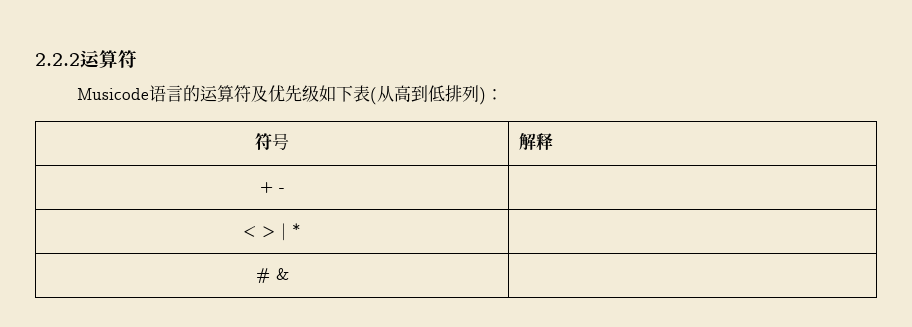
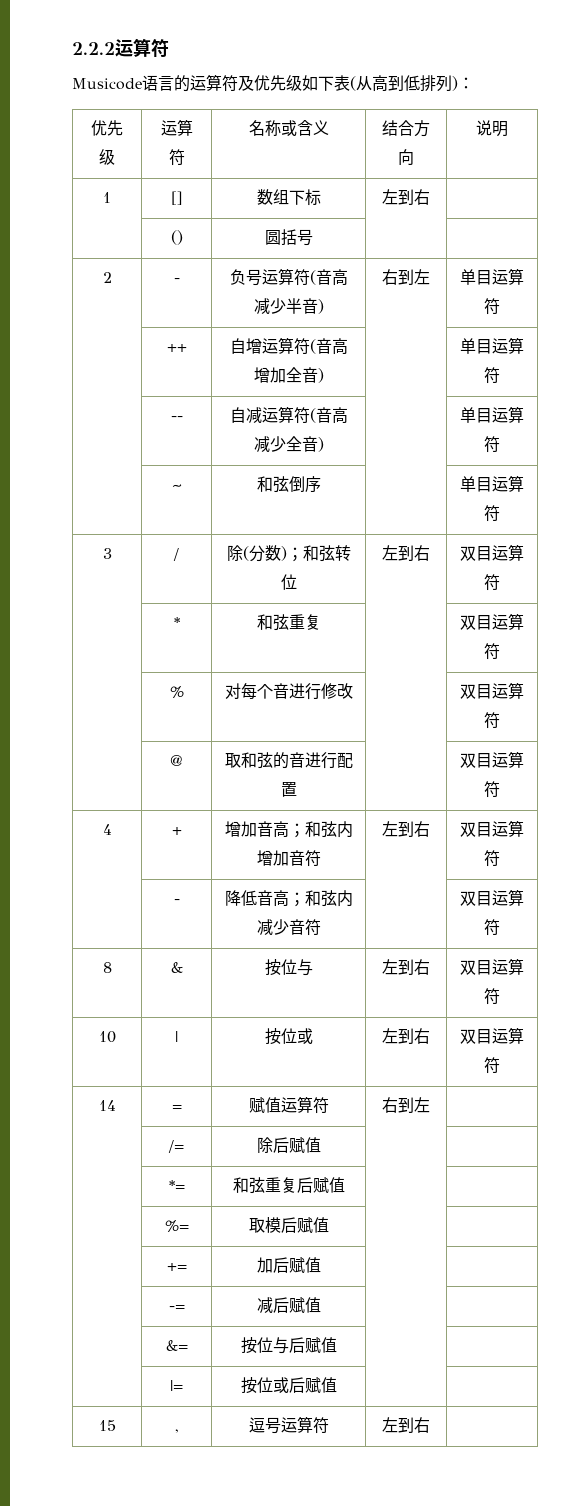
- 符号 | 解释
- + - |
- < > | * |
- # & |
+ 优先级 | 运算符 | 名称或含义 | 结合方向 | 说明
+ 1 | [] | 数组下标 | 左到右 |
+ | () | 圆括号 | |
+ 2 | - | 负号运算符(音高减少半音) | 右到左 | 单目运算符
+ | ++ | 自增运算符(音高增加全音) | | 单目运算符
+ | -- | 自减运算符(音高减少全音) | | 单目运算符
+ | ~ | 和弦倒序 | | 单目运算符
+ 3 | / | 除(分数)；和弦转位 | 左到右 | 双目运算符
+ | * | 和弦重复 | | 双目运算符
+ | % | 对每个音进行修改 | | 双目运算符
+ | @ | 取和弦的音进行配置 | | 双目运算符
+ 4 | + | 增加音高；和弦内增加音符 | 左到右 | 双目运算符
+ | - | 降低音高；和弦内减少音符 | | 双目运算符
+ 8 | & | 按位与 | 左到右 | 双目运算符
+ 10 | | | 按位或 | 左到右 | 双目运算符
+ 14 | = | 赋值运算符 | 右到左 |
+ | /= | 除后赋值 | |
+ | *= | 和弦重复后赋值 | |
+ | %= | 取模后赋值 | |
+ | += | 加后赋值 | |
+ | -= | 减后赋值 | |
+ | &= | 按位与后赋值 | |
+ | |= | 按位或后赋值 | |
+ 15 | , | 逗号运算符 | 左到右 |

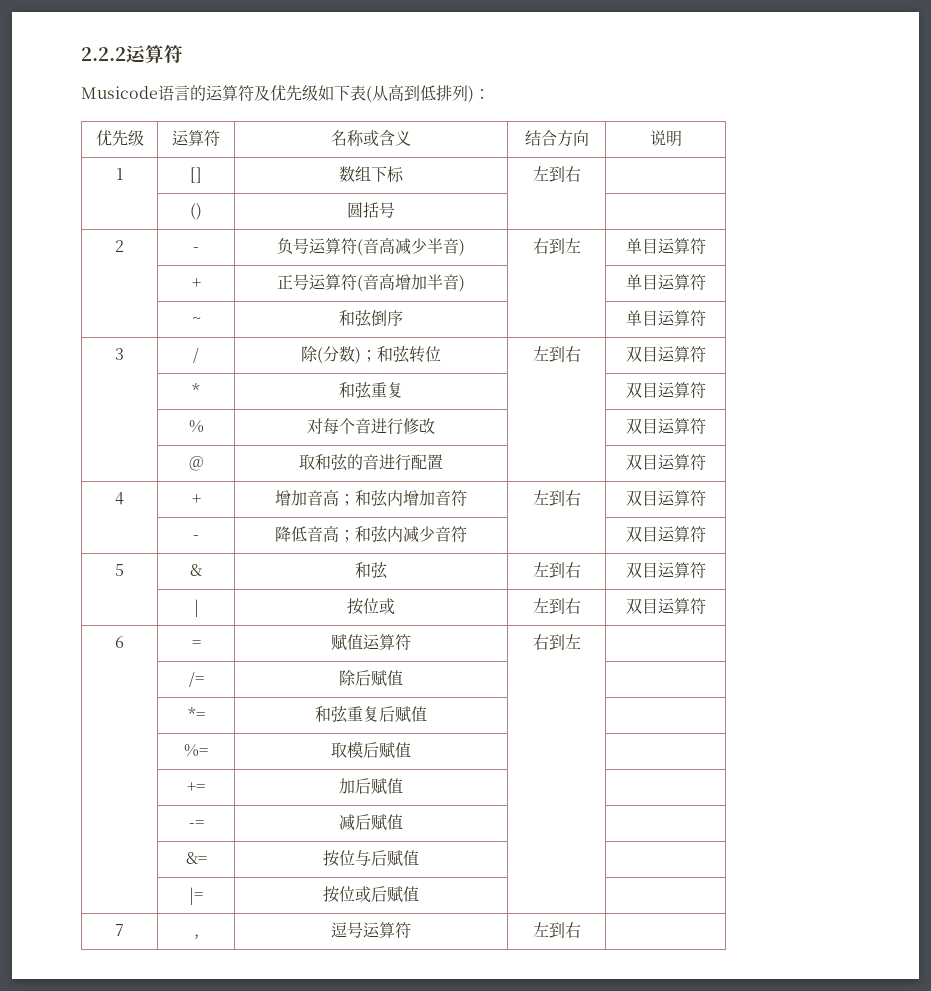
- | ++ | 自增运算符(音高增加全音) | | 单目运算符
- | -- | 自减运算符(音高减少全音) | | 单目运算符
+ | + | 正号运算符(音高增加半音) | | 单目运算符
- 8 | & | 按位与 | 左到右 | 双目运算符
- 10 | | | 按位或 | 左到右 | 双目运算符
+ 5 | & | 和弦 | 左到右 | 双目运算符
+ | | | 按位或 | 左到右 | 双目运算符
- 14 | = | 赋值运算符 | 右到左 |
+ 6 | = | 赋值运算符 | 右到左 |
- 15 | , | 逗号运算符 | 左到右 |
+ 7 | , | 逗号运算符 | 左到右 |

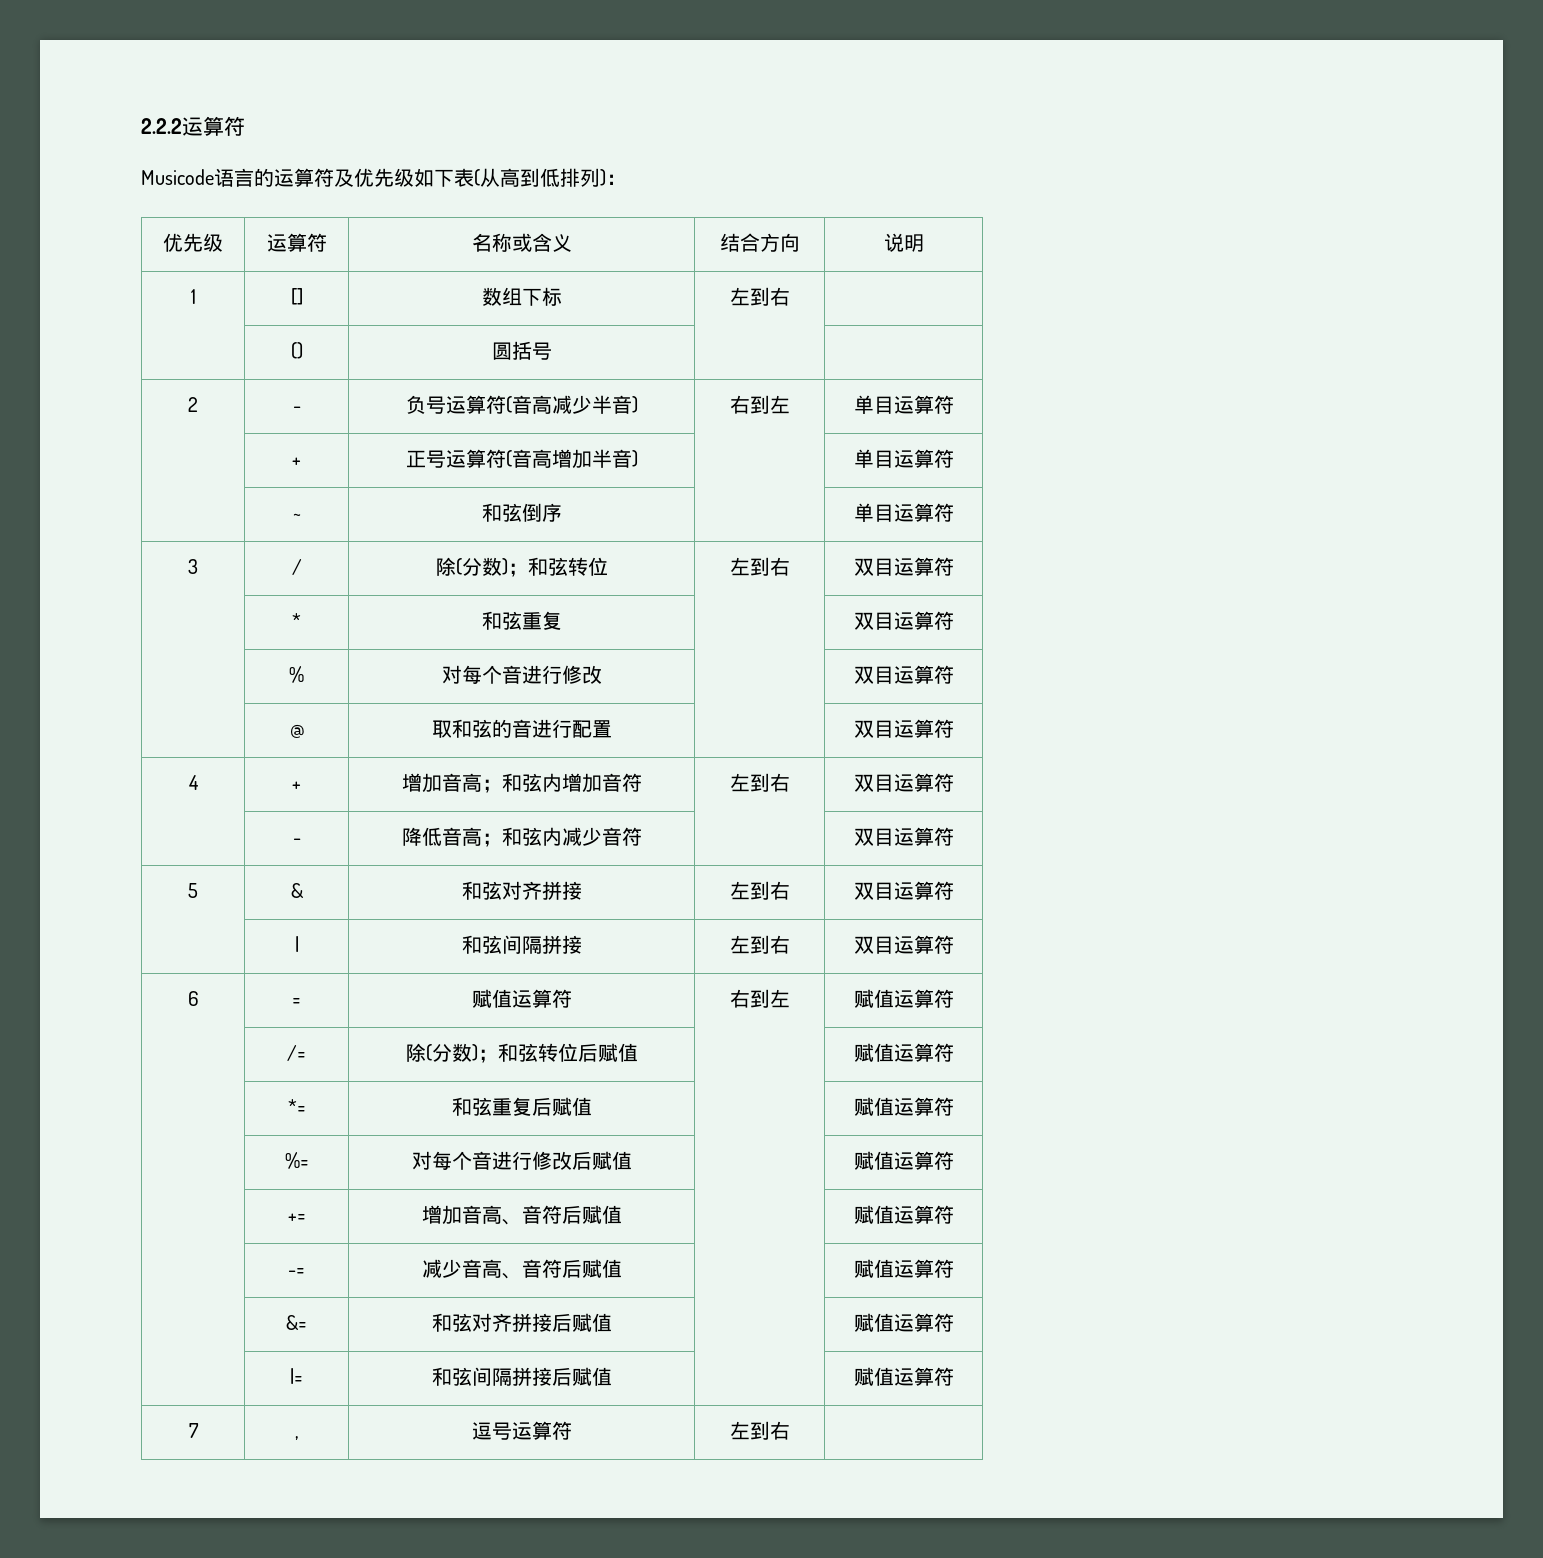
- 5 | & | 和弦 | 左到右 | 双目运算符
+ 5 | & | 和弦对齐拼接 | 左到右 | 双目运算符
- | | | 按位或 | 左到右 | 双目运算符
+ | | | 和弦间隔拼接 | 左到右 | 双目运算符
- 6 | = | 赋值运算符 | 右到左 |
+ 6 | = | 赋值运算符 | 右到左 | 赋值运算符
- | /= | 除后赋值 | |
+ | /= | 除(分数)；和弦转位后赋值 | | 赋值运算符
- | *= | 和弦重复后赋值 | |
+ | *= | 和弦重复后赋值 | | 赋值运算符
- | %= | 取模后赋值 | |
+ | %= | 对每个音进行修改后赋值 | | 赋值运算符
- | += | 加后赋值 | |
+ | += | 增加音高、音符后赋值 | | 赋值运算符
- | -= | 减后赋值 | |
+ | -= | 减少音高、音符后赋值 | | 赋值运算符
- | &= | 按位与后赋值 | |
+ | &= | 和弦对齐拼接后赋值 | | 赋值运算符
- | |= | 按位或后赋值 | |
+ | |= | 和弦间隔拼接后赋值 | | 赋值运算符

